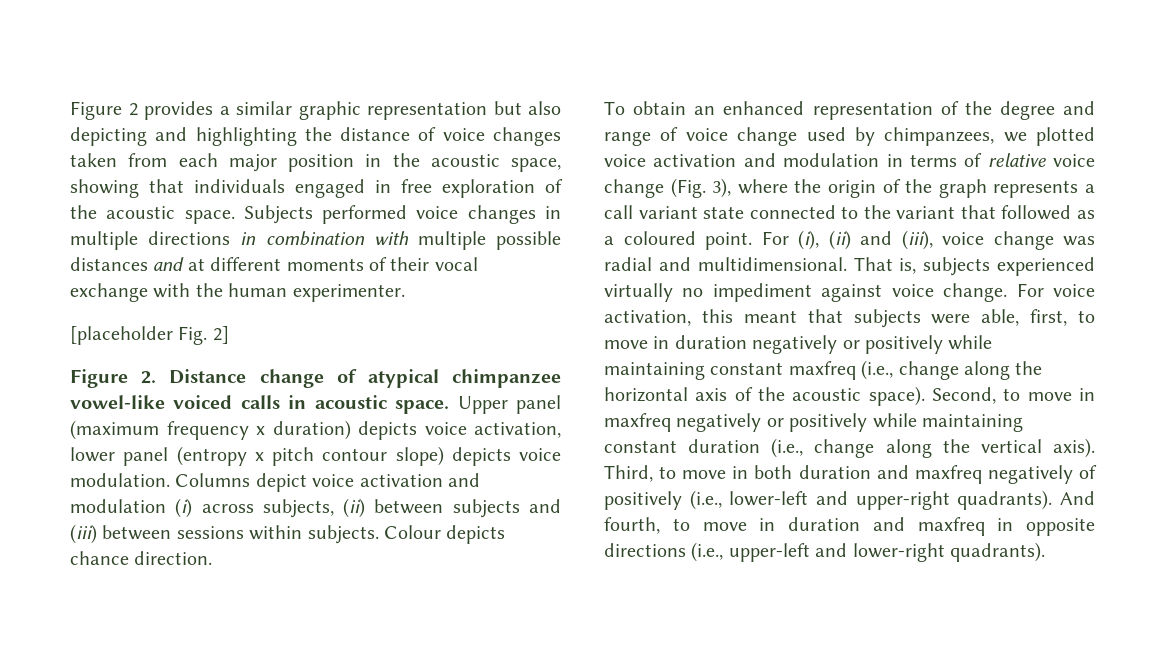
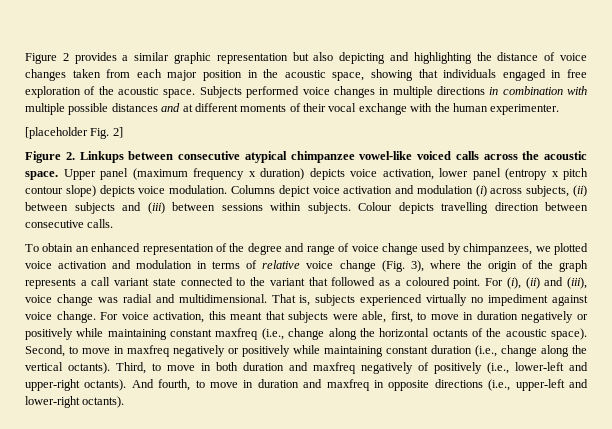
- Figure 2. Distance change of atypical chimpanzee vowel-like voiced calls in acoustic space.
+ Figure 2. Linkups between consecutive atypical chimpanzee vowel-like voiced calls across the acoustic space.
- Colour depicts chance direction.
+ Colour depicts travelling direction between consecutive calls.
- For voice activation, this meant that subjects were able, first, to move in duration negatively or positively while maintaining constant maxfreq (i.e., change along the horizontal axis of the acoustic space).
+ For voice activation, this meant that subjects were able, first, to move in duration negatively or positively while maintaining constant maxfreq (i.e., change along the horizontal octants of the acoustic space).
- Second, to move in maxfreq negatively or positively while maintaining constant duration (i.e., change along the vertical axis).
+ Second, to move in maxfreq negatively or positively while maintaining constant duration (i.e., change along the vertical octants).
- Third, to move in both duration and maxfreq negatively of positively (i.e., lower-left and upper-right quadrants).
+ Third, to move in both duration and maxfreq negatively of positively (i.e., lower-left and upper-right octants).
- And fourth, to move in duration and maxfreq in opposite directions (i.e., upper-left and lower-right quadrants).
+ And fourth, to move in duration and maxfreq in opposite directions (i.e., upper-left and lower-right octants).

